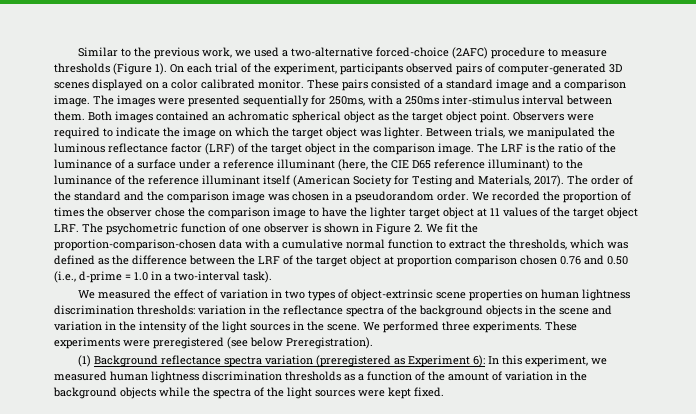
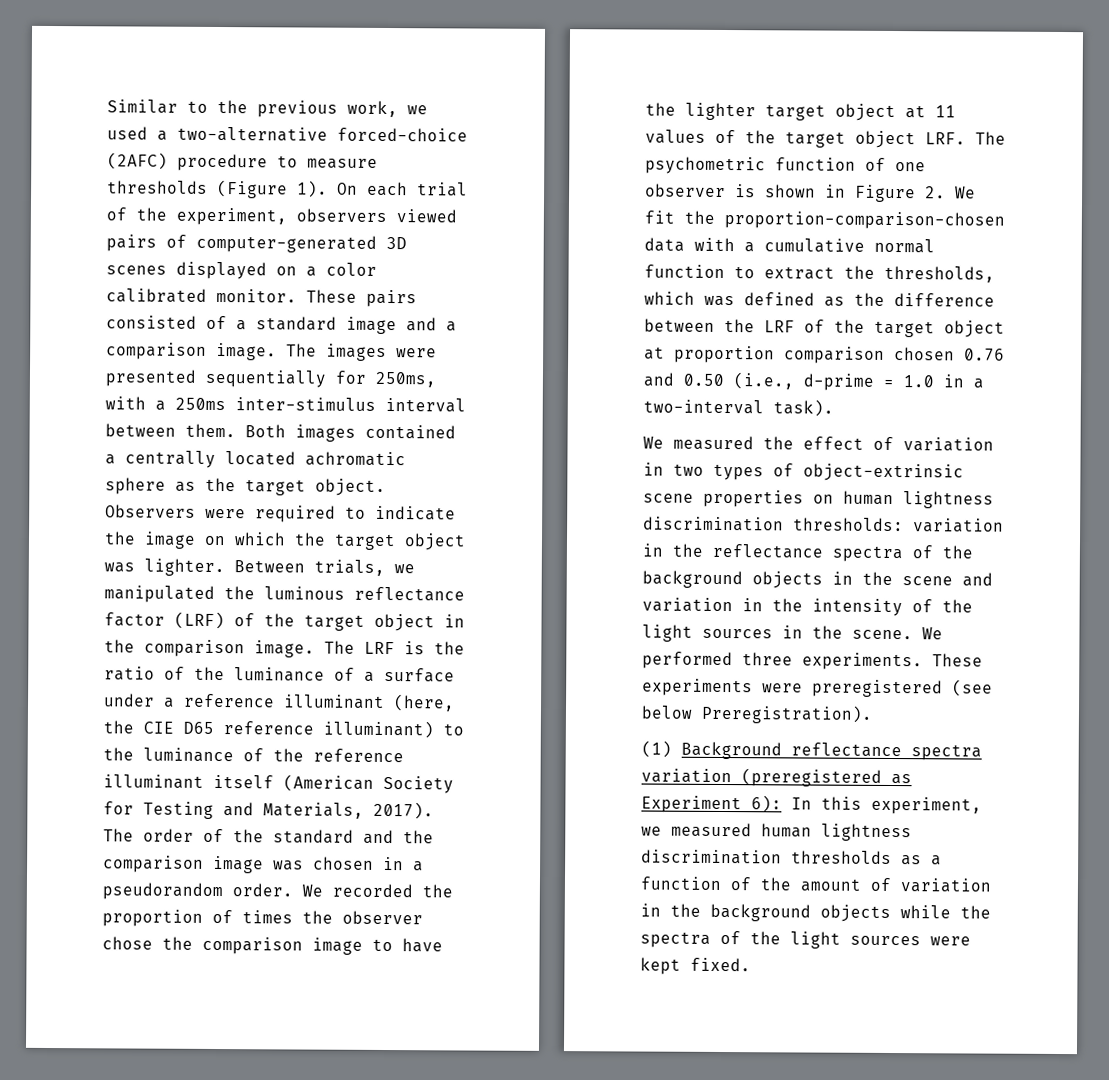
- On each trial of the experiment, participants observed pairs of computer-generated 3D scenes displayed on a color calibrated monitor.
+ On each trial of the experiment, observers viewed pairs of computer-generated 3D scenes displayed on a color calibrated monitor.
- Both images contained an achromatic spherical object as the target object point.
+ Both images contained a centrally located achromatic sphere as the target object.

